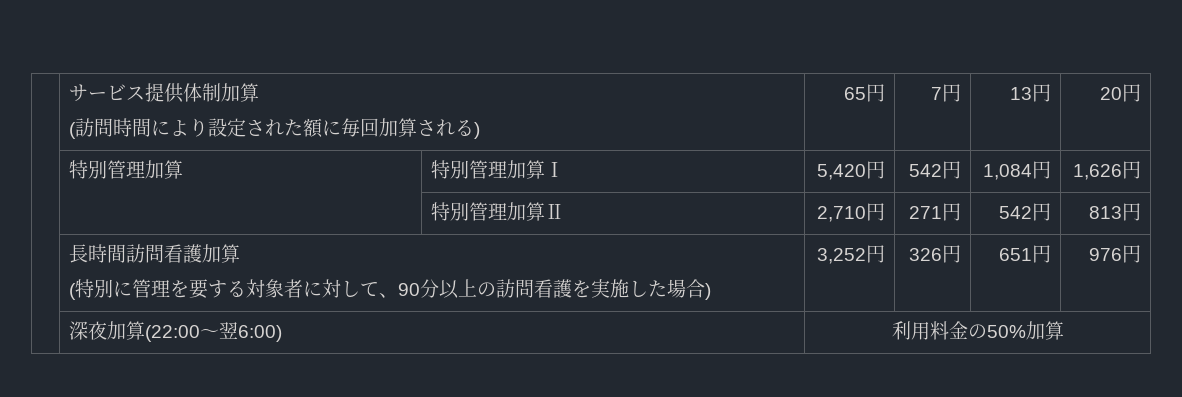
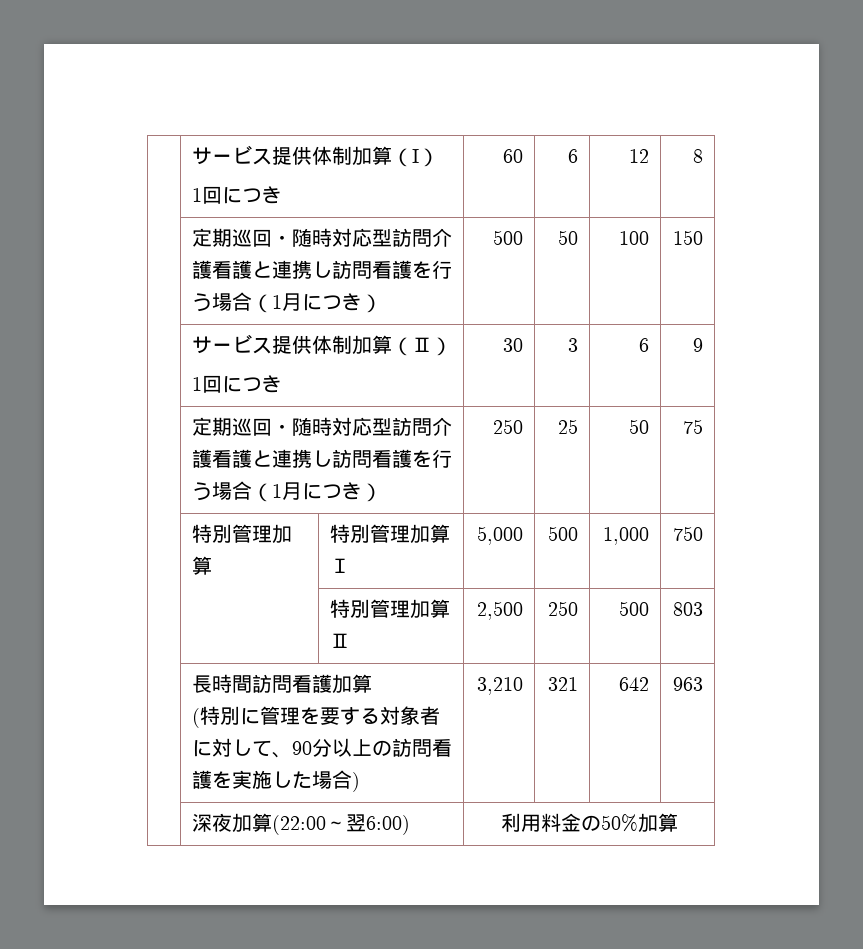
- | サービス提供体制加算
- (訪問時間により設定された額に毎回加算される) | 65円 | 7円 | 13円 | 20円
+ | サービス提供体制加算（I）
+ 1回につき | 60 | 6 | 12 | 8
+ | 定期巡回・随時対応型訪問介護看護と連携し訪問看護を行う場合（1月につき） | 500 | 50 | 100 | 150
+ | サービス提供体制加算（Ⅱ）
+ 1回につき | 30 | 3 | 6 | 9
+ | 定期巡回・随時対応型訪問介護看護と連携し訪問看護を行う場合（1月につき） | 250 | 25 | 50 | 75
- | 特別管理加算 | 特別管理加算Ｉ | 5,420円 | 542円 | 1,084円 | 1,626円
- | | 特別管理加算Ⅱ | 2,710円 | 271円 | 542円 | 813円
+ | 特別管理加算 | 特別管理加算Ｉ | 5,000 | 500 | 1,000 | 750
+ | | 特別管理加算Ⅱ | 2,500 | 250 | 500 | 803
  | 長時間訪問看護加算
- (特別に管理を要する対象者に対して、90分以上の訪問看護を実施した場合) | 3,252円 | 326円 | 651円 | 976円
+ (特別に管理を要する対象者に対して、90分以上の訪問看護を実施した場合) | 3,210 | 321 | 642 | 963

